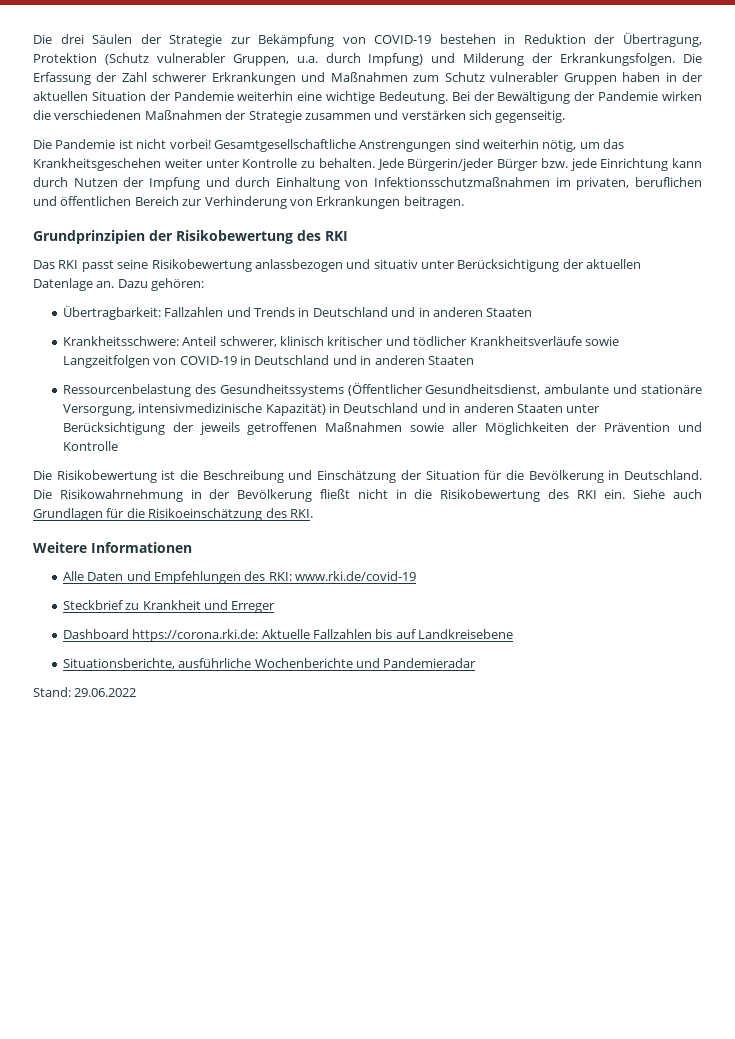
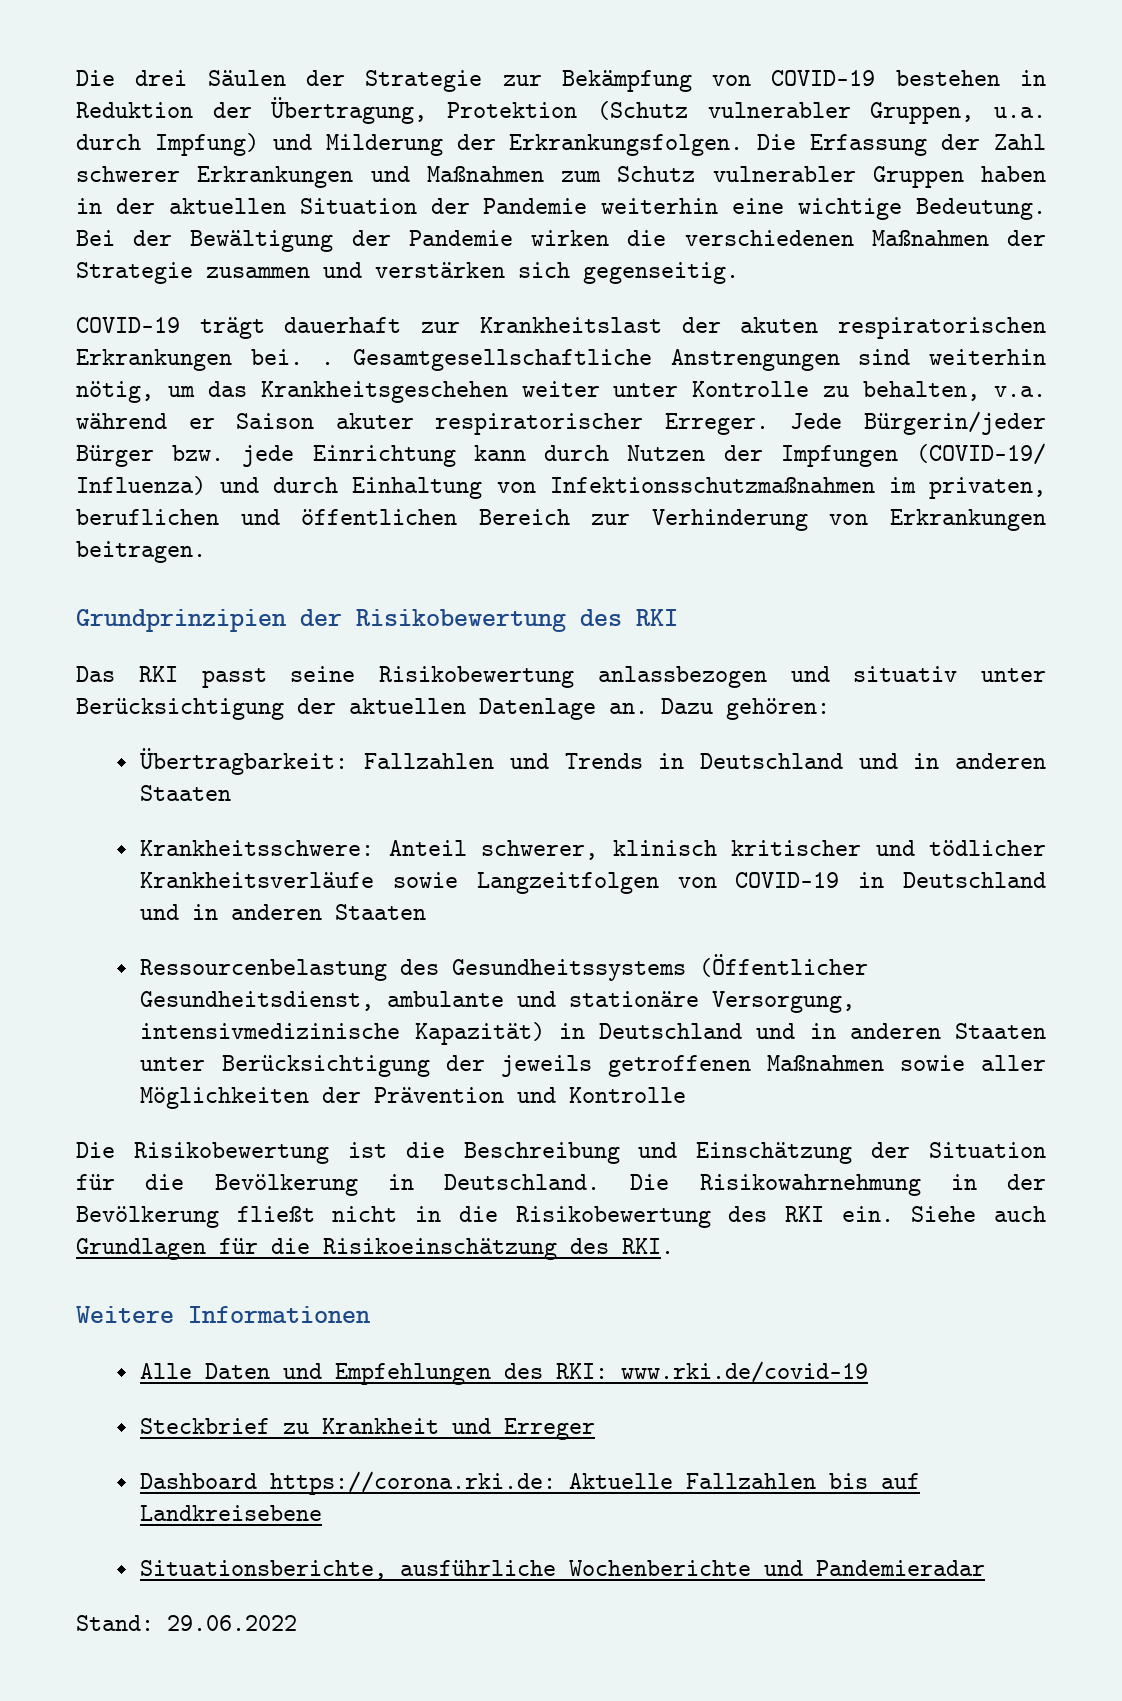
- Die Pandemie ist nicht vorbei!
+ COVID-19 trägt dauerhaft zur Krankheitslast der akuten respiratorischen Erkrankungen bei. .
- Gesamtgesellschaftliche Anstrengungen sind weiterhin nötig, um das Krankheitsgeschehen weiter unter Kontrolle zu behalten.
+ Gesamtgesellschaftliche Anstrengungen sind weiterhin nötig, um das Krankheitsgeschehen weiter unter Kontrolle zu behalten, v.a. während er Saison akuter respiratorischer Erreger.
- Jede Bürgerin/jeder Bürger bzw. jede Einrichtung kann durch Nutzen der Impfung und durch Einhaltung von Infektionsschutzmaßnahmen im privaten, beruflichen und öffentlichen Bereich zur Verhinderung von Erkrankungen beitragen.
+ Jede Bürgerin/jeder Bürger bzw. jede Einrichtung kann durch Nutzen der Impfungen (COVID-19/ Influenza) und durch Einhaltung von Infektionsschutzmaßnahmen im privaten, beruflichen und öffentlichen Bereich zur Verhinderung von Erkrankungen beitragen.

